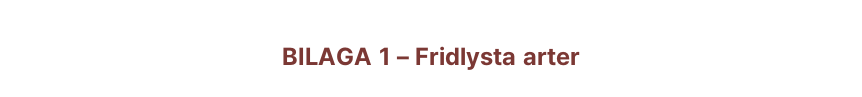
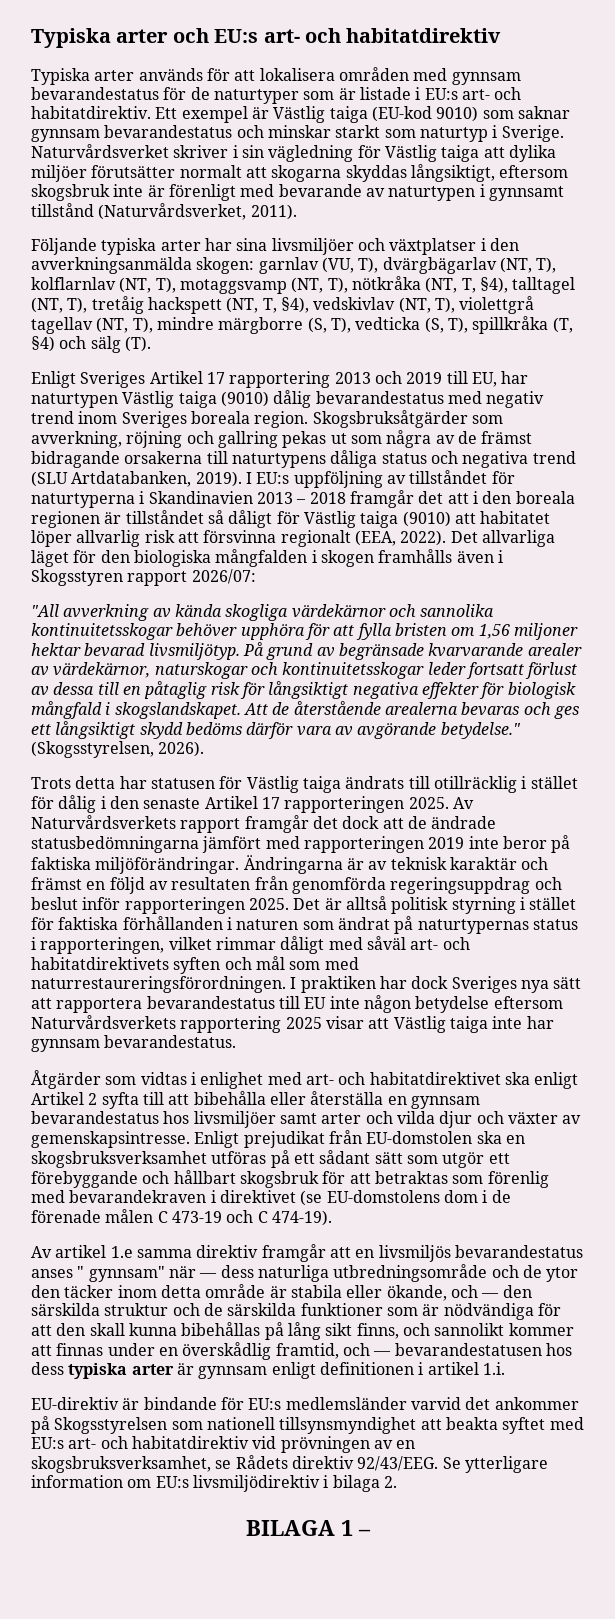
+ Typiska arter och EU:s art- och habitatdirektiv
+ Typiska arter används för att lokalisera områden med gynnsam bevarandestatus för de naturtyper som är listade i EU:s art- och habitatdirektiv. Ett exempel är Västlig taiga (EU-kod 9010) som saknar gynnsam bevarandestatus och minskar starkt som naturtyp i Sverige. Naturvårdsverket skriver i sin vägledning för Västlig taiga att dylika miljöer förutsätter normalt att skogarna skyddas långsiktigt, eftersom skogsbruk inte är förenligt med bevarande av naturtypen i gynnsamt tillstånd (Naturvårdsverket, 2011).
+ Följande typiska arter har sina livsmiljöer och växtplatser i den avverkningsanmälda skogen: garnlav (VU, T), dvärgbägarlav (NT, T), kolflarnlav (NT, T), motaggsvamp (NT, T), nötkråka (NT, T, §4), talltagel (NT, T), tretåig hackspett (NT, T, §4), vedskivlav (NT, T), violettgrå tagellav (NT, T), mindre märgborre (S, T), vedticka (S, T), spillkråka (T, §4) och sälg (T).
+ Enligt Sveriges Artikel 17 rapportering 2013 och 2019 till EU, har naturtypen Västlig taiga (9010) dålig bevarandestatus med negativ trend inom Sveriges boreala region. Skogsbruksåtgärder som avverkning, röjning och gallring pekas ut som några av de främst bidragande orsakerna till naturtypens dåliga status och negativa trend (SLU Artdatabanken, 2019). I EU:s uppföljning av tillståndet för naturtyperna i Skandinavien 2013 – 2018 framgår det att i den boreala regionen är tillståndet så dåligt för Västlig taiga (9010) att habitatet löper allvarlig risk att försvinna regionalt (EEA, 2022). Det allvarliga läget för den biologiska mångfalden i skogen framhålls även i Skogsstyren rapport 2026/07:
+ "All avverkning av kända skogliga värdekärnor och sannolika kontinuitetsskogar behöver upphöra för att fylla bristen om 1,56 miljoner hektar bevarad livsmiljötyp. På grund av begränsade kvarvarande arealer av värdekärnor, naturskogar och kontinuitetsskogar leder fortsatt förlust av dessa till en påtaglig risk för långsiktigt negativa effekter för biologisk mångfald i skogslandskapet. Att de återstående arealerna bevaras och ges ett långsiktigt skydd bedöms därför vara av avgörande betydelse." (Skogsstyrelsen, 2026).
+ Trots detta har statusen för Västlig taiga ändrats till otillräcklig i stället för dålig i den senaste Artikel 17 rapporteringen 2025. Av Naturvårdsverkets rapport framgår det dock att de ändrade statusbedömningarna jämfört med rapporteringen 2019 inte beror på faktiska miljöförändringar. Ändringarna är av teknisk karaktär och främst en följd av resultaten från genomförda regeringsuppdrag och beslut inför rapporteringen 2025. Det är alltså politisk styrning i stället för faktiska förhållanden i naturen som ändrat på naturtypernas status i rapporteringen, vilket rimmar dåligt med såväl art- och habitatdirektivets syften och mål som med naturrestaureringsförordningen. I praktiken har dock Sveriges nya sätt att rapportera bevarandestatus till EU inte någon betydelse eftersom Naturvårdsverkets rapportering 2025 visar att Västlig taiga inte har gynnsam bevarandestatus.
+ Åtgärder som vidtas i enlighet med art- och habitatdirektivet ska enligt Artikel 2 syfta till att bibehålla eller återställa en gynnsam bevarandestatus hos livsmiljöer samt arter och vilda djur och växter av gemenskapsintresse. Enligt prejudikat från EU-domstolen ska en skogsbruksverksamhet utföras på ett sådant sätt som utgör ett förebyggande och hållbart skogsbruk för att betraktas som förenlig med bevarandekraven i direktivet (se EU-domstolens dom i de förenade målen C 473-19 och C 474-19).
+ Av artikel 1.e samma direktiv framgår att en livsmiljös bevarandestatus anses " gynnsam" när — dess naturliga utbredningsområde och de ytor den täcker inom detta område är stabila eller ökande, och — den särskilda struktur och de särskilda funktioner som är nödvändiga för att den skall kunna bibehållas på lång sikt finns, och sannolikt kommer att finnas under en överskådlig framtid, och — bevarandestatusen hos dess typiska arter är gynnsam enligt definitionen i artikel 1.i.
+ EU-direktiv är bindande för EU:s medlemsländer varvid det ankommer på Skogsstyrelsen som nationell tillsynsmyndighet att beakta syftet med EU:s art- och habitatdirektiv vid prövningen av en skogsbruksverksamhet, se Rådets direktiv 92/43/EEG. Se ytterligare information om EU:s livsmiljödirektiv i bilaga 2.
- BILAGA 1 – Fridlysta arter
+ BILAGA 1 –

